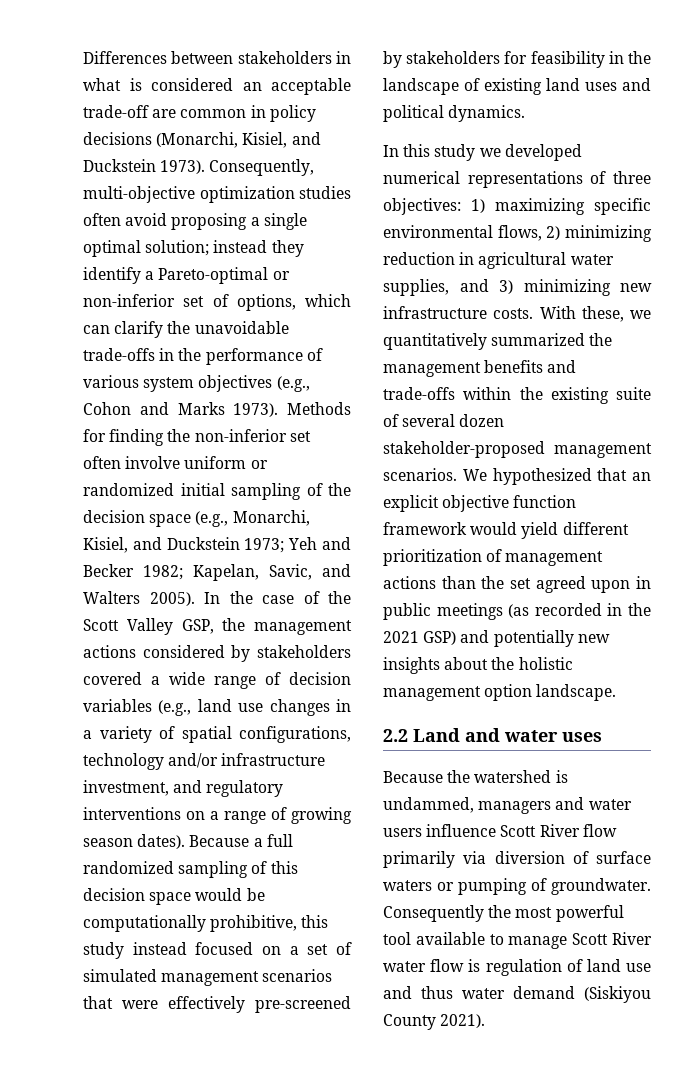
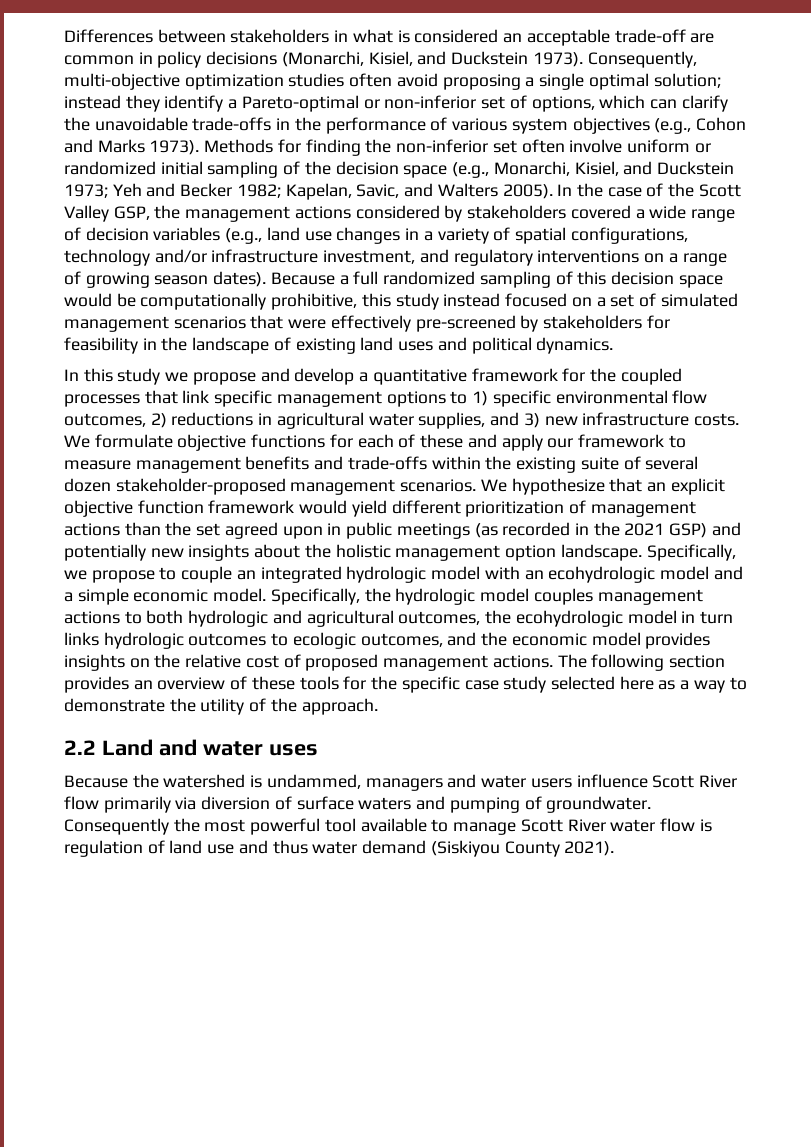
- In this study we developed numerical representations of three objectives: 1) maximizing specific environmental flows, 2) minimizing reduction in agricultural water supplies, and 3) minimizing new infrastructure costs.
+ In this study we propose and develop a quantitative framework for the coupled processes that link specific management options to 1) specific environmental flow outcomes, 2) reductions in agricultural water supplies, and 3) new infrastructure costs.
- With these, we quantitatively summarized the management benefits and trade-offs within the existing suite of several dozen stakeholder-proposed management scenarios.
+ We formulate objective functions for each of these and apply our framework to measure management benefits and trade-offs within the existing suite of several dozen stakeholder-proposed management scenarios.
- We hypothesized that an explicit objective function framework would yield different prioritization of management actions than the set agreed upon in public meetings (as recorded in the 2021 GSP) and potentially new insights about the holistic management option landscape.
+ We hypothesize that an explicit objective function framework would yield different prioritization of management actions than the set agreed upon in public meetings (as recorded in the 2021 GSP) and potentially new insights about the holistic management option landscape. Specifically, we propose to couple an integrated hydrologic model with an ecohydrologic model and a simple economic model. Specifically, the hydrologic model couples management actions to both hydrologic and agricultural outcomes, the ecohydrologic model in turn links hydrologic outcomes to ecologic outcomes, and the economic model provides insights on the relative cost of proposed management actions. The following section provides an overview of these tools for the specific case study selected here as a way to demonstrate the utility of the approach.
- Because the watershed is undammed, managers and water users influence Scott River flow primarily via diversion of surface waters or pumping of groundwater.
+ Because the watershed is undammed, managers and water users influence Scott River flow primarily via diversion of surface waters and pumping of groundwater.

